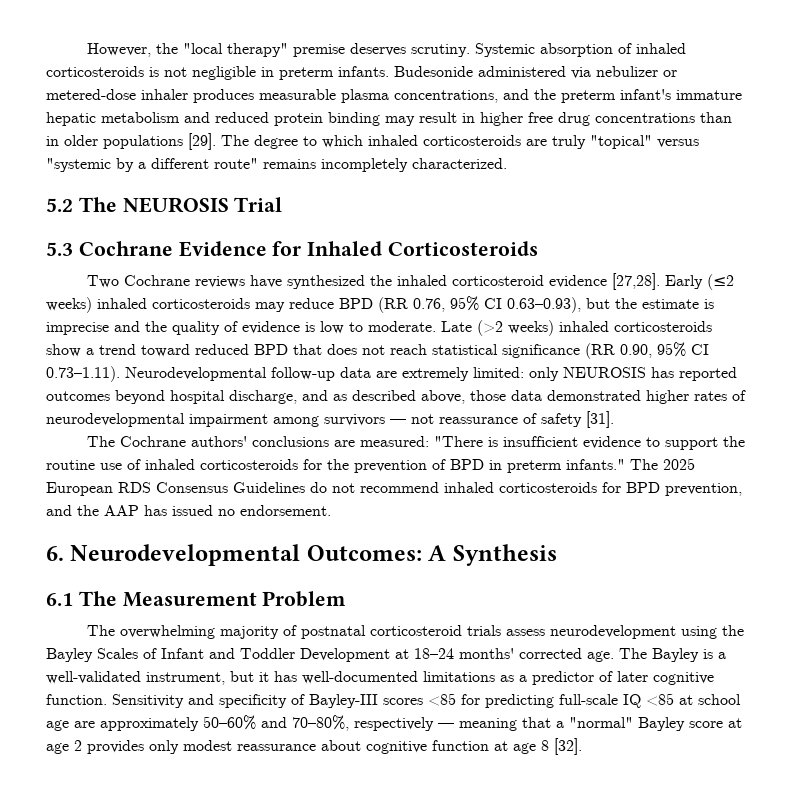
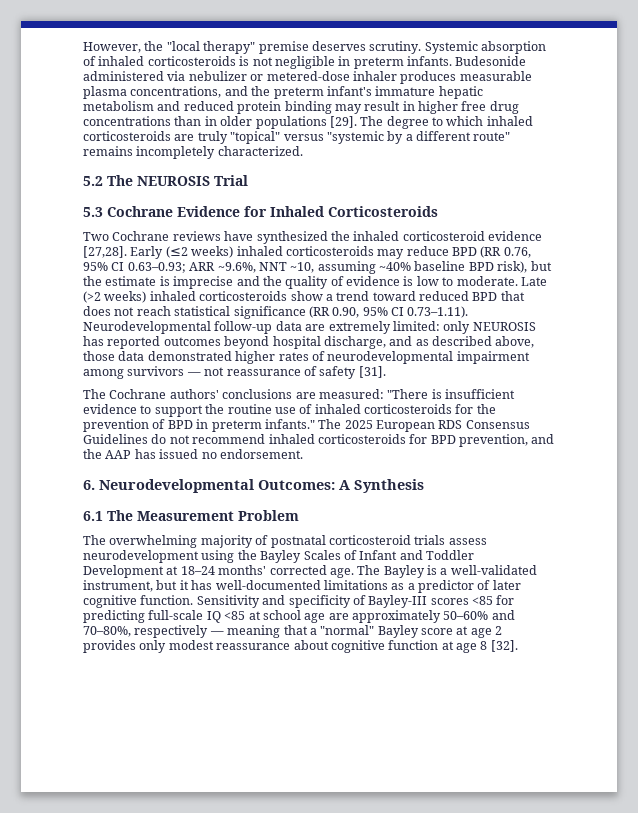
- Early (≤2 weeks) inhaled corticosteroids may reduce BPD (RR 0.76, 95% CI 0.63–0.93), but the estimate is imprecise and the quality of evidence is low to moderate.
+ Early (≤2 weeks) inhaled corticosteroids may reduce BPD (RR 0.76, 95% CI 0.63–0.93; ARR ~9.6%, NNT ~10, assuming ~40% baseline BPD risk), but the estimate is imprecise and the quality of evidence is low to moderate.

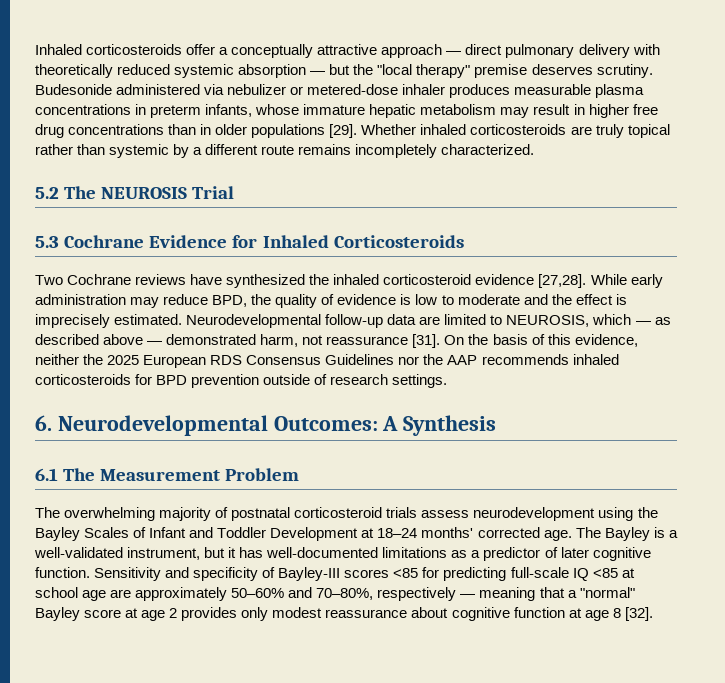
- However, the "local therapy" premise deserves scrutiny.
+ Inhaled corticosteroids offer a conceptually attractive approach — direct pulmonary delivery with theoretically reduced systemic absorption — but the "local therapy" premise deserves scrutiny.
- Systemic absorption of inhaled corticosteroids is not negligible in preterm infants.
- Budesonide administered via nebulizer or metered-dose inhaler produces measurable plasma concentrations, and the preterm infant's immature hepatic metabolism and reduced protein binding may result in higher free drug concentrations than in older populations [29].
+ Budesonide administered via nebulizer or metered-dose inhaler produces measurable plasma concentrations in preterm infants, whose immature hepatic metabolism may result in higher free drug concentrations than in older populations [29].
- The degree to which inhaled corticosteroids are truly "topical" versus "systemic by a different route" remains incompletely characterized.
+ Whether inhaled corticosteroids are truly topical rather than systemic by a different route remains incompletely characterized.
- Early (≤2 weeks) inhaled corticosteroids may reduce BPD (RR 0.76, 95% CI 0.63–0.93; ARR ~9.6%, NNT ~10, assuming ~40% baseline BPD risk), but the estimate is imprecise and the quality of evidence is low to moderate. Late (>2 weeks) inhaled corticosteroids show a trend toward reduced BPD that does not reach statistical significance (RR 0.90, 95% CI 0.73–1.11). Neurodevelopmental follow-up data are extremely limited: only NEUROSIS has reported outcomes beyond hospital discharge, and as described above, those data demonstrated higher rates of neurodevelopmental impairment among survivors — not reassurance of safety [31].
- The Cochrane authors' conclusions are measured: "There is insufficient evidence to support the routine use of inhaled corticosteroids for the prevention of BPD in preterm infants." The 2025 European RDS Consensus Guidelines do not recommend inhaled corticosteroids for BPD prevention, and the AAP has issued no endorsement.
+ While early administration may reduce BPD, the quality of evidence is low to moderate and the effect is imprecisely estimated. Neurodevelopmental follow-up data are limited to NEUROSIS, which — as described above — demonstrated harm, not reassurance [31]. On the basis of this evidence, neither the 2025 European RDS Consensus Guidelines nor the AAP recommends inhaled corticosteroids for BPD prevention outside of research settings.

